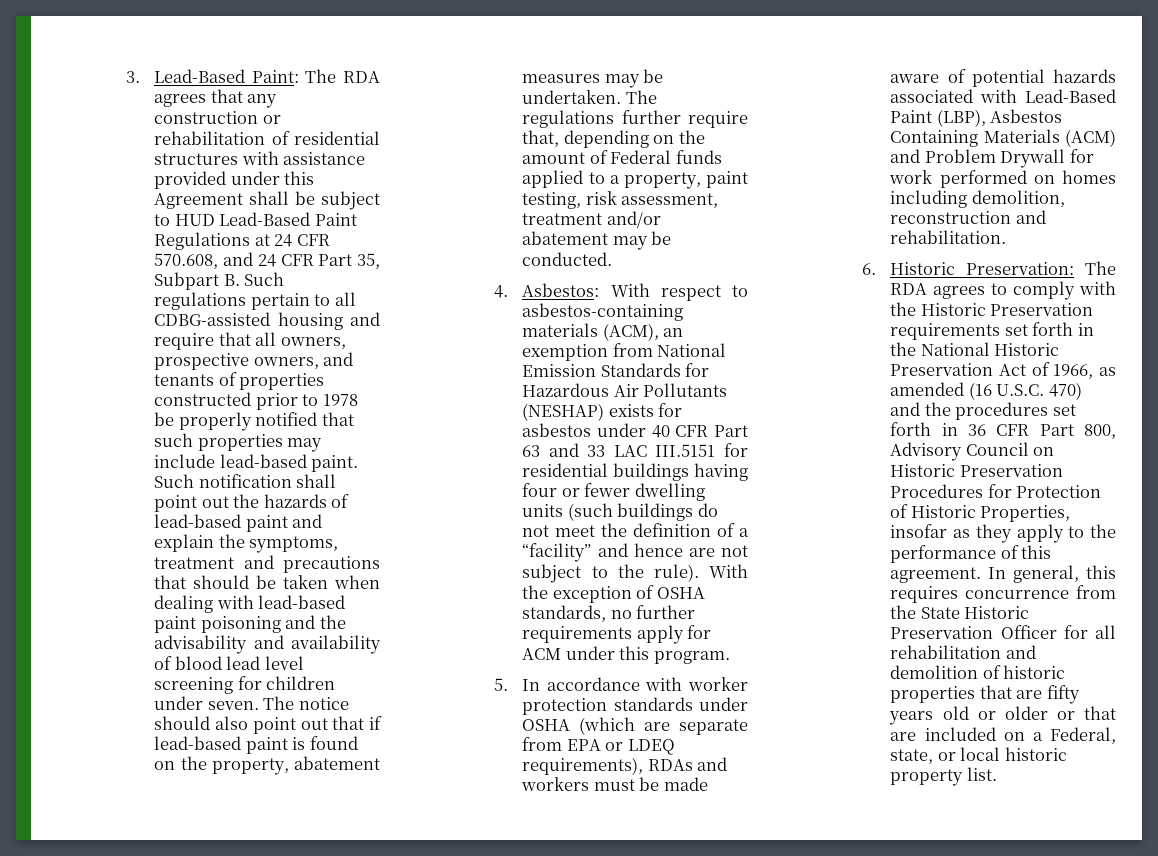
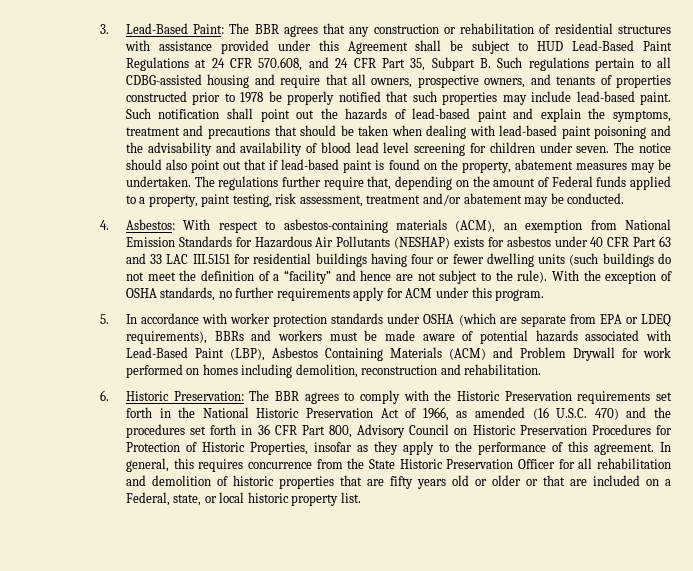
- The RDA agrees that any construction or rehabilitation of residential structures with assistance provided under this Agreement shall be subject to HUD Lead-Based Paint Regulations at 24 CFR 570.608, and 24 CFR Part 35, Subpart B. Such regulations pertain to all CDBG-assisted housing and require that all owners, prospective owners, and tenants of properties constructed prior to 1978 be properly notified that such properties may include lead-based paint.
+ The BBR agrees that any construction or rehabilitation of residential structures with assistance provided under this Agreement shall be subject to HUD Lead-Based Paint Regulations at 24 CFR 570.608, and 24 CFR Part 35, Subpart B. Such regulations pertain to all CDBG-assisted housing and require that all owners, prospective owners, and tenants of properties constructed prior to 1978 be properly notified that such properties may include lead-based paint.
- 5. In accordance with worker protection standards under OSHA (which are separate from EPA or LDEQ requirements), RDAs and workers must be made aware of potential hazards associated with Lead-Based Paint (LBP), Asbestos Containing Materials (ACM) and Problem Drywall for work performed on homes including demolition, reconstruction and rehabilitation.
+ 5. In accordance with worker protection standards under OSHA (which are separate from EPA or LDEQ requirements), BBRs and workers must be made aware of potential hazards associated with Lead-Based Paint (LBP), Asbestos Containing Materials (ACM) and Problem Drywall for work performed on homes including demolition, reconstruction and rehabilitation.
- 6. Historic Preservation: The RDA agrees to comply with the Historic Preservation requirements set forth in the National Historic Preservation Act of 1966, as amended (16 U.S.C. 470) and the procedures set forth in 36 CFR Part 800, Advisory Council on Historic Preservation Procedures for Protection of Historic Properties, insofar as they apply to the performance of this agreement.
+ 6. Historic Preservation: The BBR agrees to comply with the Historic Preservation requirements set forth in the National Historic Preservation Act of 1966, as amended (16 U.S.C. 470) and the procedures set forth in 36 CFR Part 800, Advisory Council on Historic Preservation Procedures for Protection of Historic Properties, insofar as they apply to the performance of this agreement.

